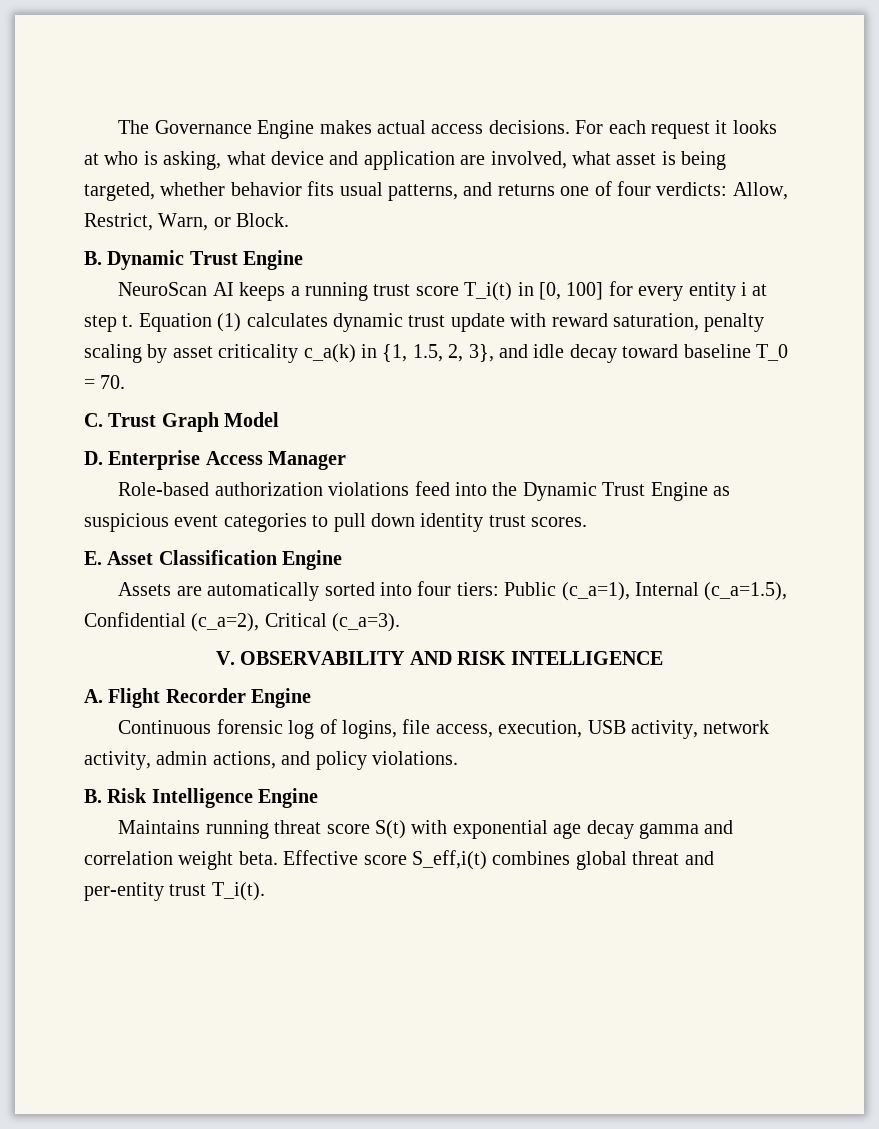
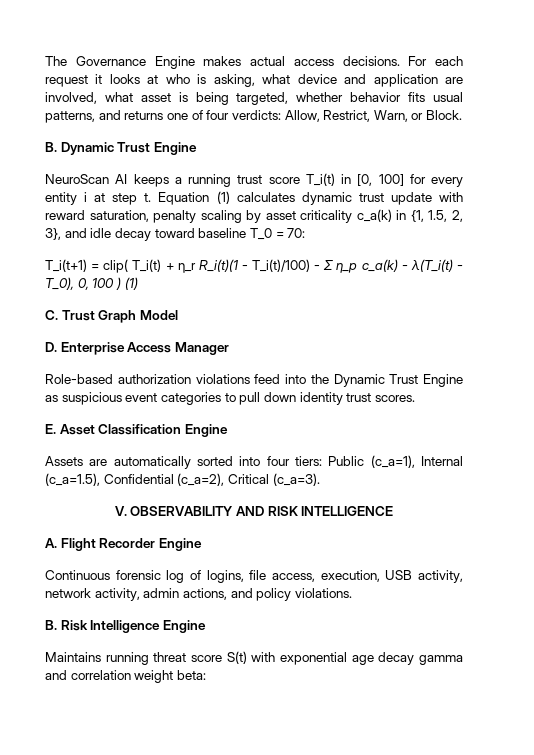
- Equation (1) calculates dynamic trust update with reward saturation, penalty scaling by asset criticality c_a(k) in {1, 1.5, 2, 3}, and idle decay toward baseline T_0 = 70.
+ Equation (1) calculates dynamic trust update with reward saturation, penalty scaling by asset criticality c_a(k) in {1, 1.5, 2, 3}, and idle decay toward baseline T_0 = 70:
+ T_i(t+1) = clip( T_i(t) + η_r R_i(t)(1 - T_i(t)/100) - Σ η_p c_a(k) - λ(T_i(t) - T_0), 0, 100 ) (1)
- Maintains running threat score S(t) with exponential age decay gamma and correlation weight beta. Effective score S_eff,i(t) combines global threat and per-entity trust T_i(t).
+ Maintains running threat score S(t) with exponential age decay gamma and correlation weight beta:

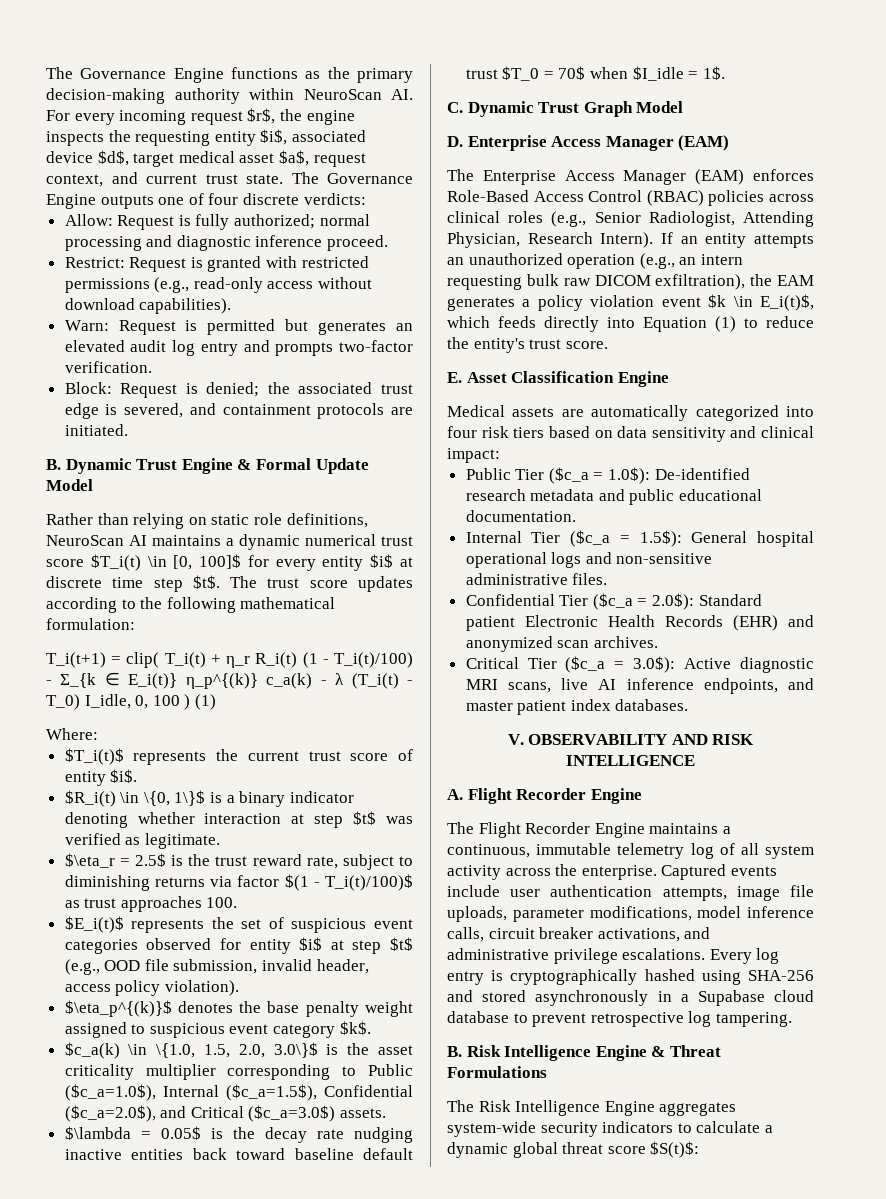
- The Governance Engine makes actual access decisions. For each request it looks at who is asking, what device and application are involved, what asset is being targeted, whether behavior fits usual patterns, and returns one of four verdicts: Allow, Restrict, Warn, or Block.
- B. Dynamic Trust Engine
- NeuroScan AI keeps a running trust score T_i(t) in [0, 100] for every entity i at step t. Equation (1) calculates dynamic trust update with reward saturation, penalty scaling by asset criticality c_a(k) in {1, 1.5, 2, 3}, and idle decay toward baseline T_0 = 70:
+ The Governance Engine functions as the primary decision-making authority within NeuroScan AI. For every incoming request $r$, the engine inspects the requesting entity $i$, associated device $d$, target medical asset $a$, request context, and current trust state. The Governance Engine outputs one of four discrete verdicts:
+ Allow: Request is fully authorized; normal processing and diagnostic inference proceed.
+ Restrict: Request is granted with restricted permissions (e.g., read-only access without download capabilities).
+ Warn: Request is permitted but generates an elevated audit log entry and prompts two-factor verification.
+ Block: Request is denied; the associated trust edge is severed, and containment protocols are initiated.
+ B. Dynamic Trust Engine & Formal Update Model
+ Rather than relying on static role definitions, NeuroScan AI maintains a dynamic numerical trust score $T_i(t) \in [0, 100]$ for every entity $i$ at discrete time step $t$. The trust score updates according to the following mathematical formulation:
- T_i(t+1) = clip( T_i(t) + η_r R_i(t)(1 - T_i(t)/100) - Σ η_p c_a(k) - λ(T_i(t) - T_0), 0, 100 ) (1)
+ T_i(t+1) = clip( T_i(t) + η_r R_i(t) (1 - T_i(t)/100) - Σ_{k ∈ E_i(t)} η_p^{(k)} c_a(k) - λ (T_i(t) - T_0) I_idle, 0, 100 ) (1)
+ Where:
+ $T_i(t)$ represents the current trust score of entity $i$.
+ $R_i(t) \in \{0, 1\}$ is a binary indicator denoting whether interaction at step $t$ was verified as legitimate.
+ $\eta_r = 2.5$ is the trust reward rate, subject to diminishing returns via factor $(1 - T_i(t)/100)$ as trust approaches 100.
+ $E_i(t)$ represents the set of suspicious event categories observed for entity $i$ at step $t$ (e.g., OOD file submission, invalid header, access policy violation).
+ $\eta_p^{(k)}$ denotes the base penalty weight assigned to suspicious event category $k$.
+ $c_a(k) \in \{1.0, 1.5, 2.0, 3.0\}$ is the asset criticality multiplier corresponding to Public ($c_a=1.0$), Internal ($c_a=1.5$), Confidential ($c_a=2.0$), and Critical ($c_a=3.0$) assets.
+ $\lambda = 0.05$ is the decay rate nudging inactive entities back toward baseline default trust $T_0 = 70$ when $I_idle = 1$.
- C. Trust Graph Model
+ C. Dynamic Trust Graph Model
- D. Enterprise Access Manager
- Role-based authorization violations feed into the Dynamic Trust Engine as suspicious event categories to pull down identity trust scores.
+ D. Enterprise Access Manager (EAM)
+ The Enterprise Access Manager (EAM) enforces Role-Based Access Control (RBAC) policies across clinical roles (e.g., Senior Radiologist, Attending Physician, Research Intern). If an entity attempts an unauthorized operation (e.g., an intern requesting bulk raw DICOM exfiltration), the EAM generates a policy violation event $k \in E_i(t)$, which feeds directly into Equation (1) to reduce the entity's trust score.
- Assets are automatically sorted into four tiers: Public (c_a=1), Internal (c_a=1.5), Confidential (c_a=2), Critical (c_a=3).
+ Medical assets are automatically categorized into four risk tiers based on data sensitivity and clinical impact:
+ Public Tier ($c_a = 1.0$): De-identified research metadata and public educational documentation.
+ Internal Tier ($c_a = 1.5$): General hospital operational logs and non-sensitive administrative files.
+ Confidential Tier ($c_a = 2.0$): Standard patient Electronic Health Records (EHR) and anonymized scan archives.
+ Critical Tier ($c_a = 3.0$): Active diagnostic MRI scans, live AI inference endpoints, and master patient index databases.
- Continuous forensic log of logins, file access, execution, USB activity, network activity, admin actions, and policy violations.
- B. Risk Intelligence Engine
- Maintains running threat score S(t) with exponential age decay gamma and correlation weight beta:
+ The Flight Recorder Engine maintains a continuous, immutable telemetry log of all system activity across the enterprise. Captured events include user authentication attempts, image file uploads, parameter modifications, model inference calls, circuit breaker activations, and administrative privilege escalations. Every log entry is cryptographically hashed using SHA-256 and stored asynchronously in a Supabase cloud database to prevent retrospective log tampering.
+ B. Risk Intelligence Engine & Threat Formulations
+ The Risk Intelligence Engine aggregates system-wide security indicators to calculate a dynamic global threat score $S(t)$:

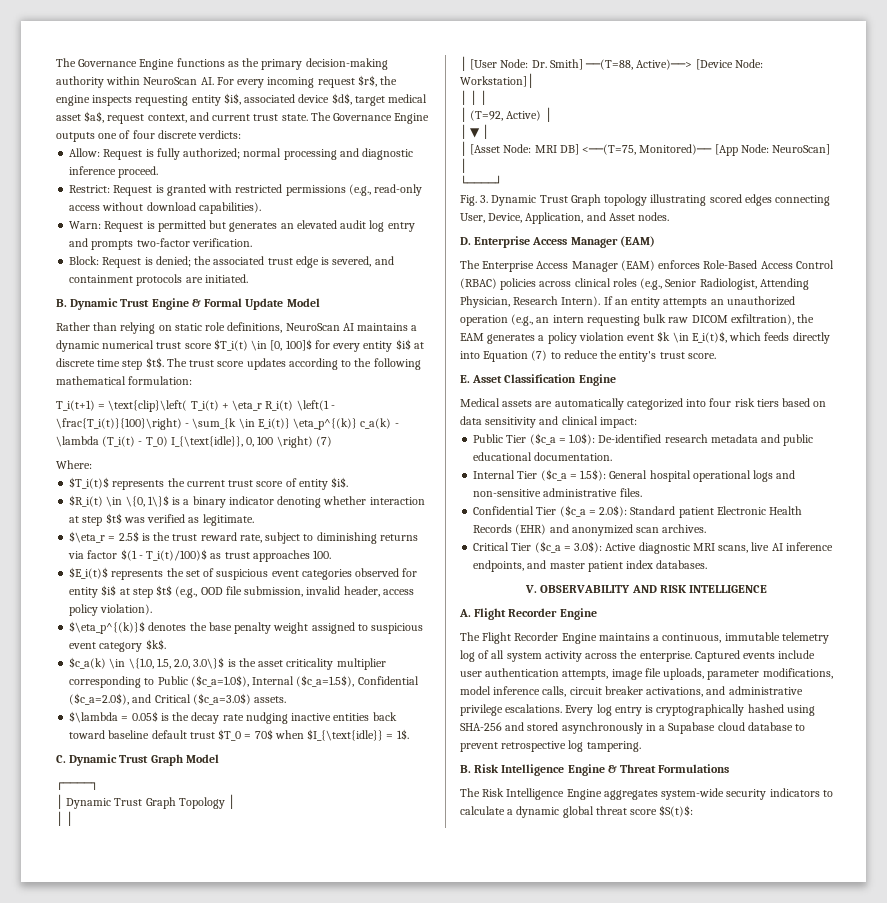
- The Governance Engine functions as the primary decision-making authority within NeuroScan AI. For every incoming request $r$, the engine inspects the requesting entity $i$, associated device $d$, target medical asset $a$, request context, and current trust state.
+ The Governance Engine functions as the primary decision-making authority within NeuroScan AI. For every incoming request $r$, the engine inspects requesting entity $i$, associated device $d$, target medical asset $a$, request context, and current trust state.
- T_i(t+1) = clip( T_i(t) + η_r R_i(t) (1 - T_i(t)/100) - Σ_{k ∈ E_i(t)} η_p^{(k)} c_a(k) - λ (T_i(t) - T_0) I_idle, 0, 100 ) (1)
+ T_i(t+1) = \text{clip}\left( T_i(t) + \eta_r R_i(t) \left(1 - \frac{T_i(t)}{100}\right) - \sum_{k \in E_i(t)} \eta_p^{(k)} c_a(k) - \lambda (T_i(t) - T_0) I_{\text{idle}}, 0, 100 \right) (7)
- $\lambda = 0.05$ is the decay rate nudging inactive entities back toward baseline default trust $T_0 = 70$ when $I_idle = 1$.
+ $\lambda = 0.05$ is the decay rate nudging inactive entities back toward baseline default trust $T_0 = 70$ when $I_{\text{idle}} = 1$.
+ ┌────┐
+ │ Dynamic Trust Graph Topology │
+ │ │
+ │ [User Node: Dr. Smith] ──(T=88, Active)──> [Device Node: Workstation]│
+ │ │ │
+ │ (T=92, Active) │
+ │ ▼ │
+ │ [Asset Node: MRI DB] <──(T=75, Monitored)── [App Node: NeuroScan] │
+ └────┘
+ Fig. 3. Dynamic Trust Graph topology illustrating scored edges connecting User, Device, Application, and Asset nodes.
- If an entity attempts an unauthorized operation (e.g., an intern requesting bulk raw DICOM exfiltration), the EAM generates a policy violation event $k \in E_i(t)$, which feeds directly into Equation (1) to reduce the entity's trust score.
+ If an entity attempts an unauthorized operation (e.g., an intern requesting bulk raw DICOM exfiltration), the EAM generates a policy violation event $k \in E_i(t)$, which feeds directly into Equation (7) to reduce the entity's trust score.

